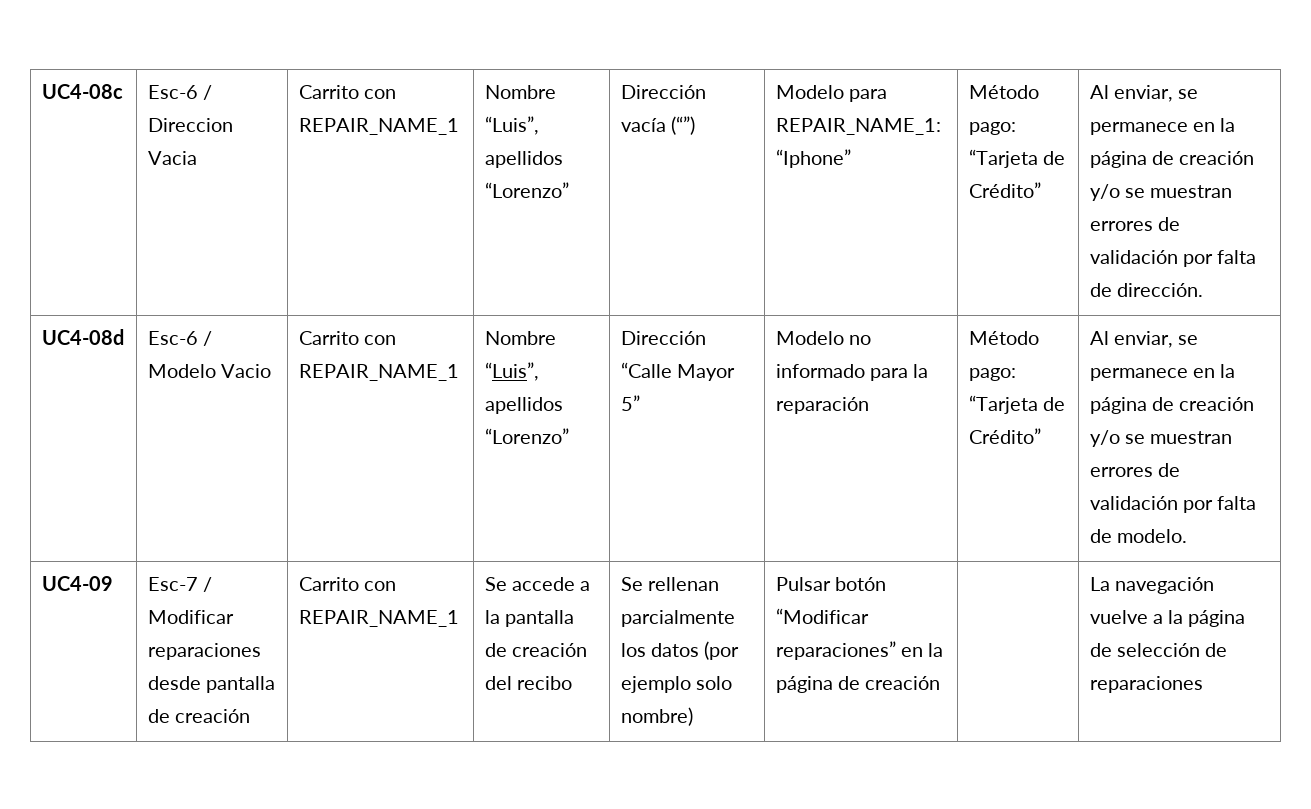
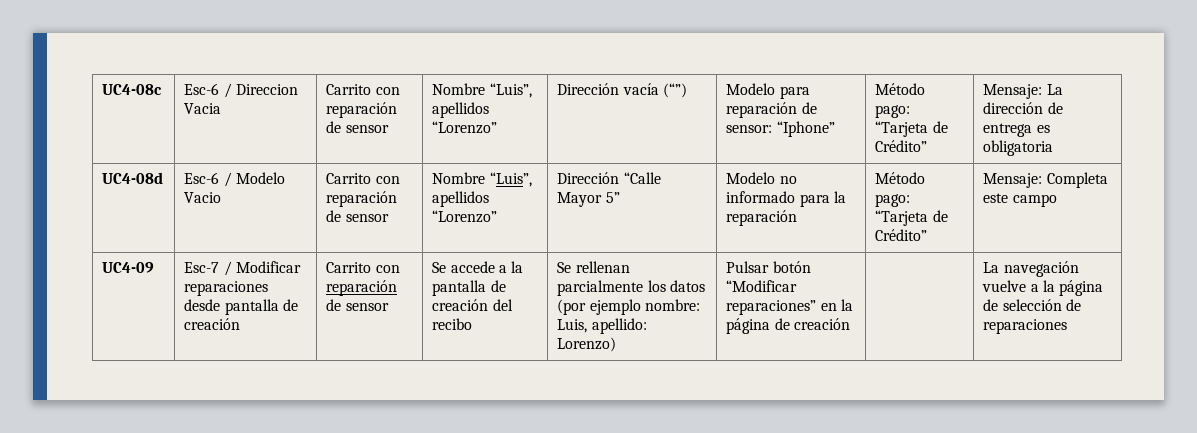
- Esc-6 / Direccion Vacia | Carrito con REPAIR_NAME_1
+ Esc-6 / Direccion Vacia | Carrito con reparación de sensor
- Modelo para REPAIR_NAME_1: “Iphone”
+ Modelo para reparación de sensor: “Iphone”
- Al enviar, se permanece en la página de creación y/o se muestran errores de validación por falta de dirección.
+ Mensaje: La dirección de entrega es obligatoria
- Esc-6 / Modelo Vacio | Carrito con REPAIR_NAME_1
+ Esc-6 / Modelo Vacio | Carrito con reparación de sensor
- Al enviar, se permanece en la página de creación y/o se muestran errores de validación por falta de modelo.
+ Mensaje: Completa este campo
- Esc-7 / Modificar reparaciones desde pantalla de creación | Carrito con REPAIR_NAME_1
+ Esc-7 / Modificar reparaciones desde pantalla de creación | Carrito con reparación de sensor
- Se rellenan parcialmente los datos (por ejemplo solo nombre)
+ Se rellenan parcialmente los datos (por ejemplo nombre: Luis, apellido: Lorenzo)

